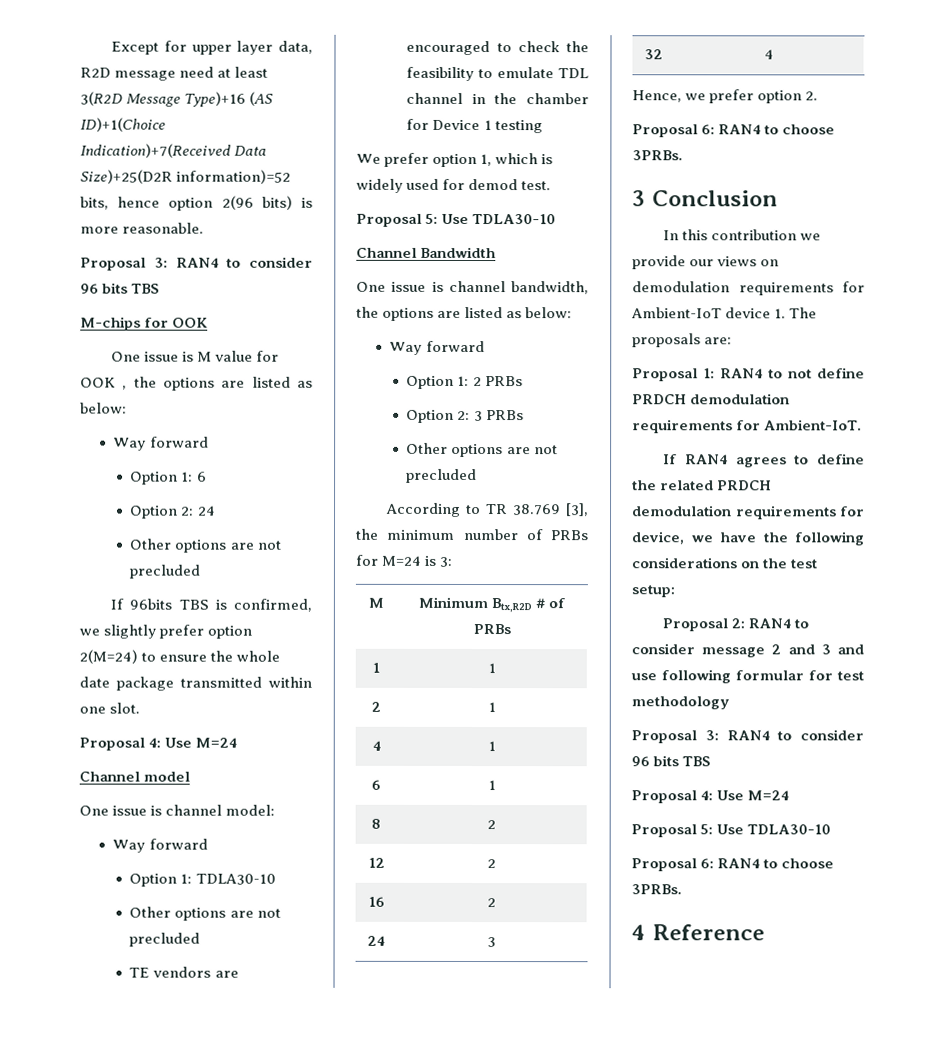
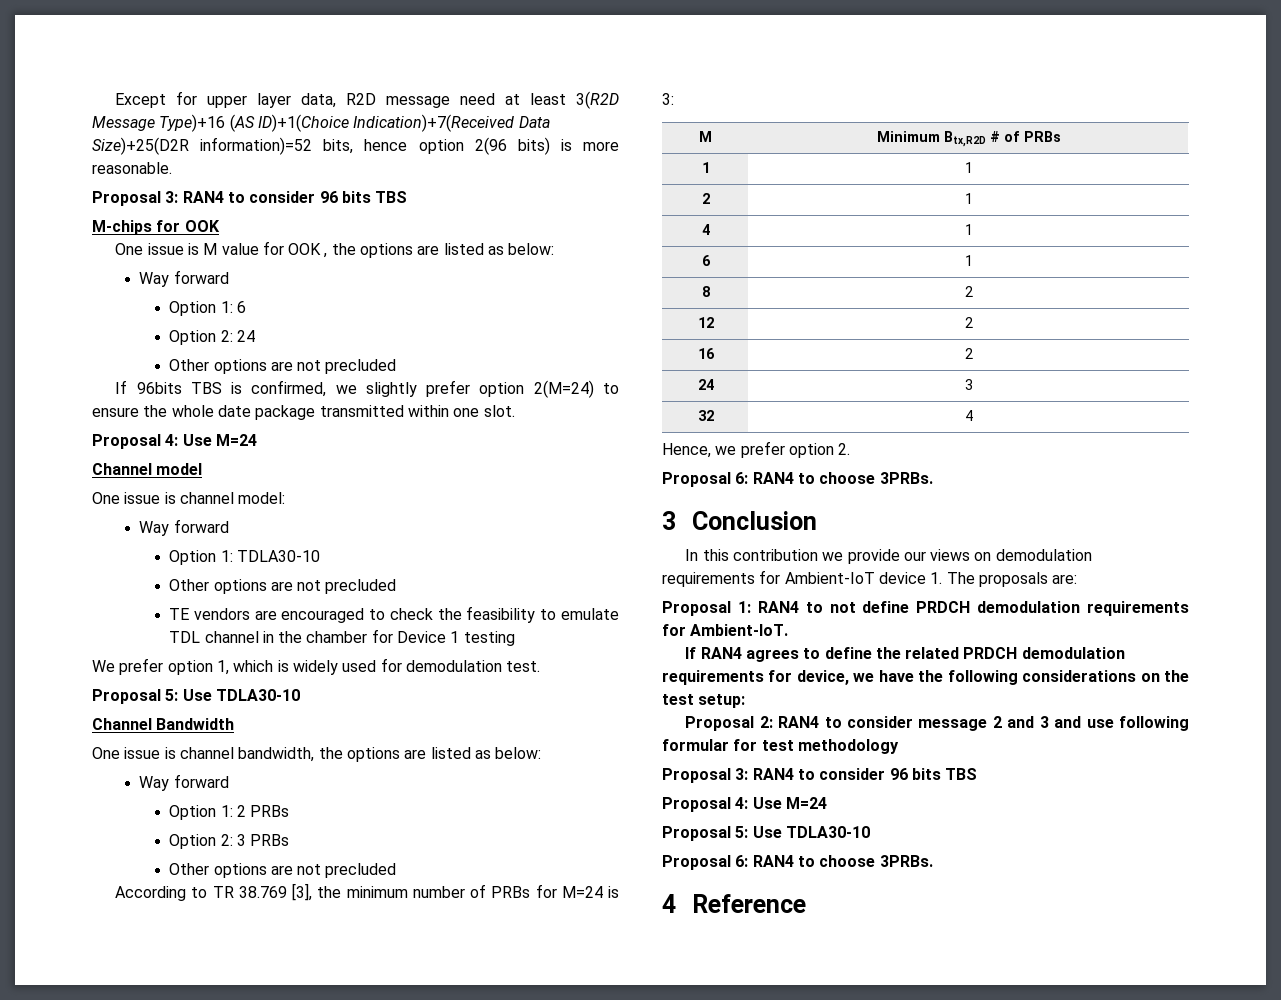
- We prefer option 1, which is widely used for demod test.
+ We prefer option 1, which is widely used for demodulation test.

